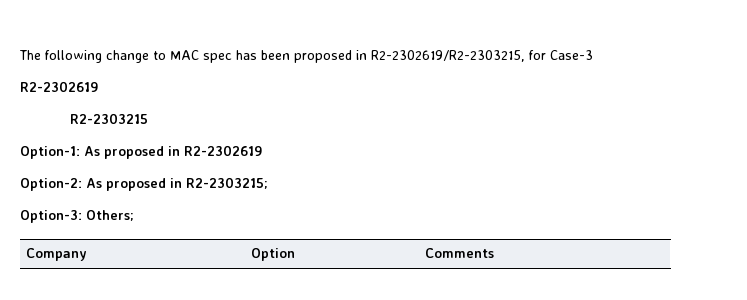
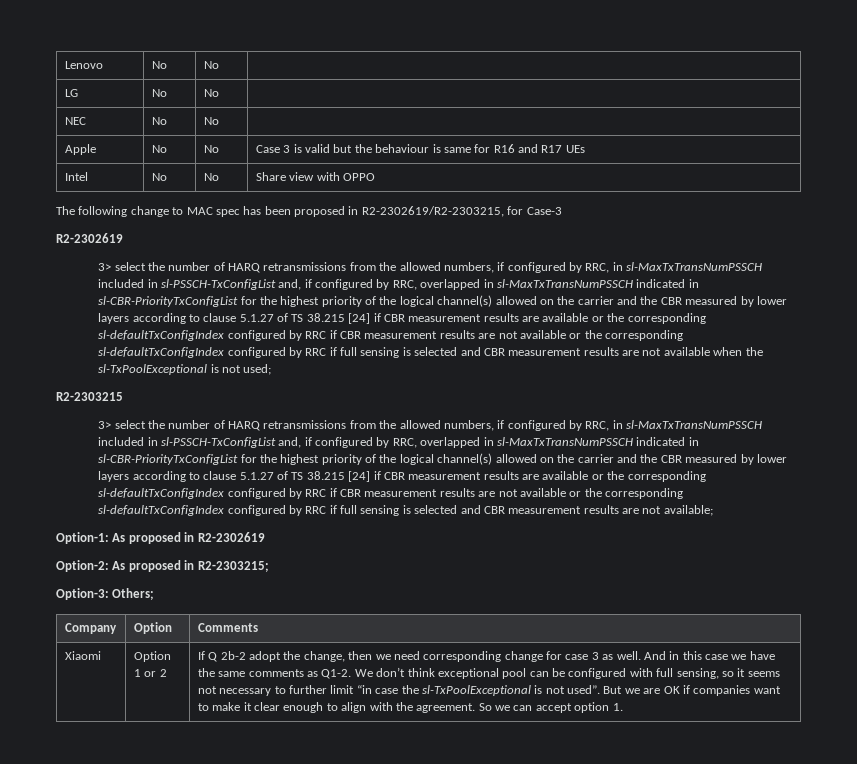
+ Lenovo | No | No |
+ LG | No | No |
+ NEC | No | No |
+ Apple | No | No | Case 3 is valid but the behaviour is same for R16 and R17 UEs
+ Intel | No | No | Share view with OPPO
+ 3> select the number of HARQ retransmissions from the allowed numbers, if configured by RRC, in sl-MaxTxTransNumPSSCH included in sl-PSSCH-TxConfigList and, if configured by RRC, overlapped in sl-MaxTxTransNumPSSCH indicated in sl-CBR-PriorityTxConfigList for the highest priority of the logical channel(s) allowed on the carrier and the CBR measured by lower layers according to clause 5.1.27 of TS 38.215 [24] if CBR measurement results are available or the corresponding sl-defaultTxConfigIndex configured by RRC if CBR measurement results are not available or the corresponding sl-defaultTxConfigIndex configured by RRC if full sensing is selected and CBR measurement results are not available when the sl-TxPoolExceptional is not used;
  R2-2303215
+ 3> select the number of HARQ retransmissions from the allowed numbers, if configured by RRC, in sl-MaxTxTransNumPSSCH included in sl-PSSCH-TxConfigList and, if configured by RRC, overlapped in sl-MaxTxTransNumPSSCH indicated in sl-CBR-PriorityTxConfigList for the highest priority of the logical channel(s) allowed on the carrier and the CBR measured by lower layers according to clause 5.1.27 of TS 38.215 [24] if CBR measurement results are available or the corresponding sl-defaultTxConfigIndex configured by RRC if CBR measurement results are not available or the corresponding sl-defaultTxConfigIndex configured by RRC if full sensing is selected and CBR measurement results are not available;
+ Xiaomi | Option 1 or 2 | If Q 2b-2 adopt the change, then we need corresponding change for case 3 as well. And in this case we have the same comments as Q1-2. We don’t think exceptional pool can be configured with full sensing, so it seems not necessary to further limit “in case the sl-TxPoolExceptional is not used”. But we are OK if companies want to make it clear enough to align with the agreement. So we can accept option 1.

